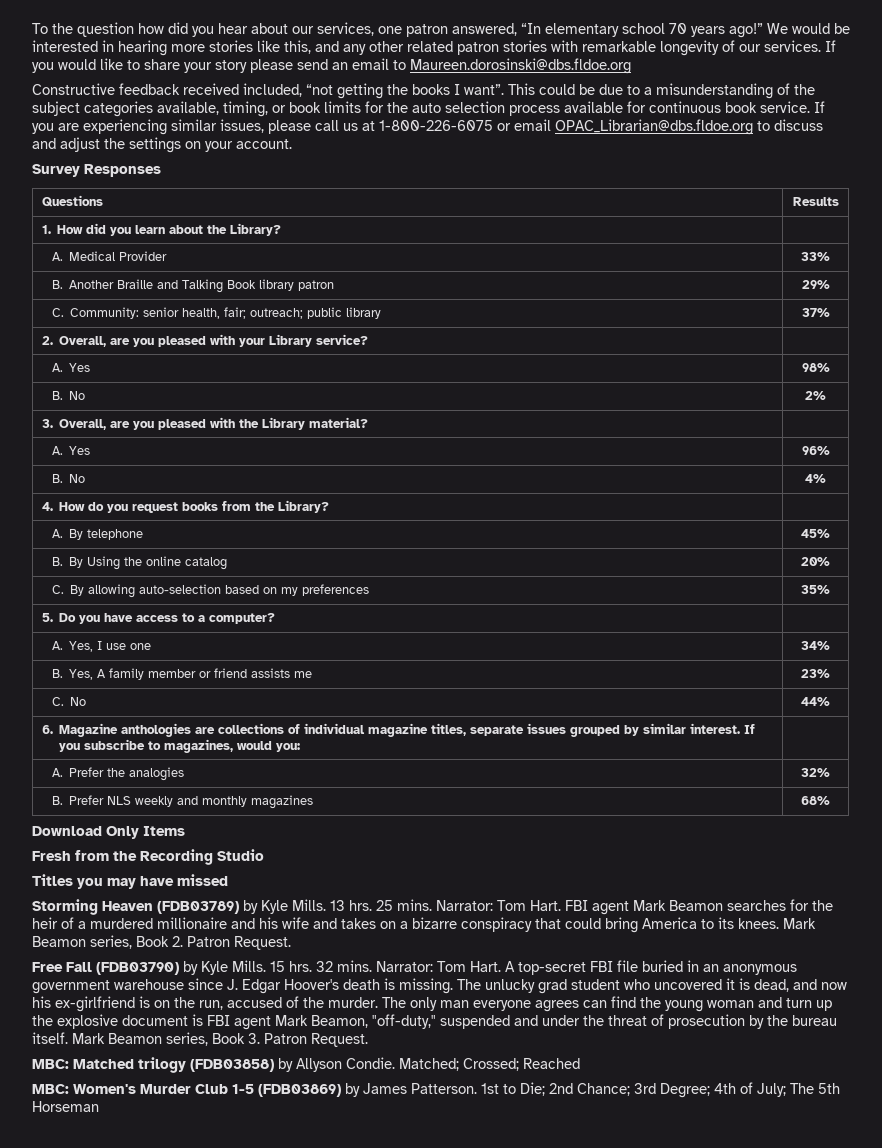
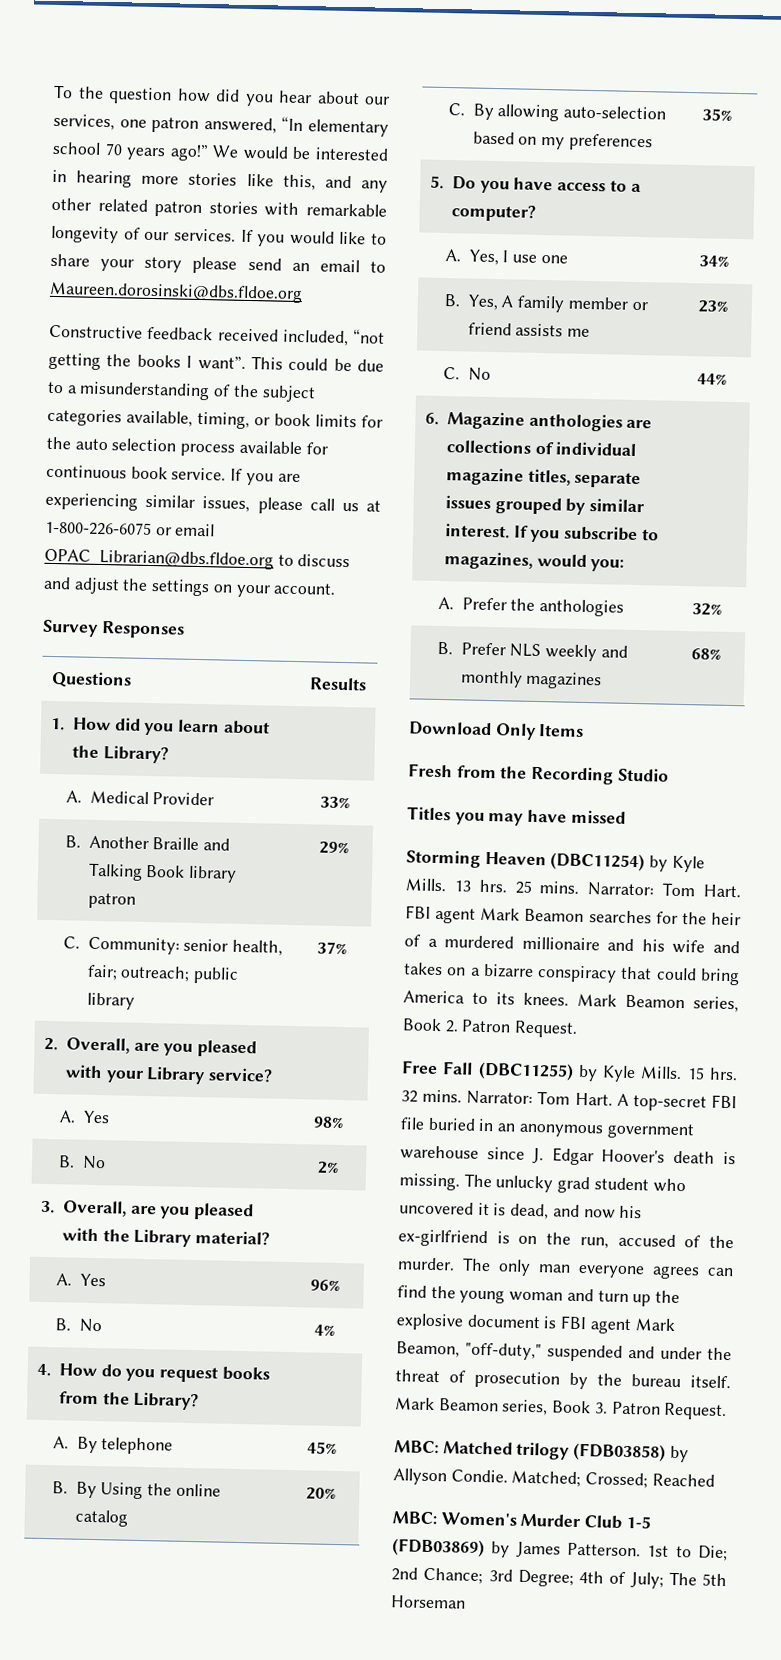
- A. Prefer the analogies | 32%
+ A. Prefer the anthologies | 32%
- Storming Heaven (FDB03789) by Kyle Mills.
+ Storming Heaven (DBC11254) by Kyle Mills.
- Free Fall (FDB03790) by Kyle Mills.
+ Free Fall (DBC11255) by Kyle Mills.

